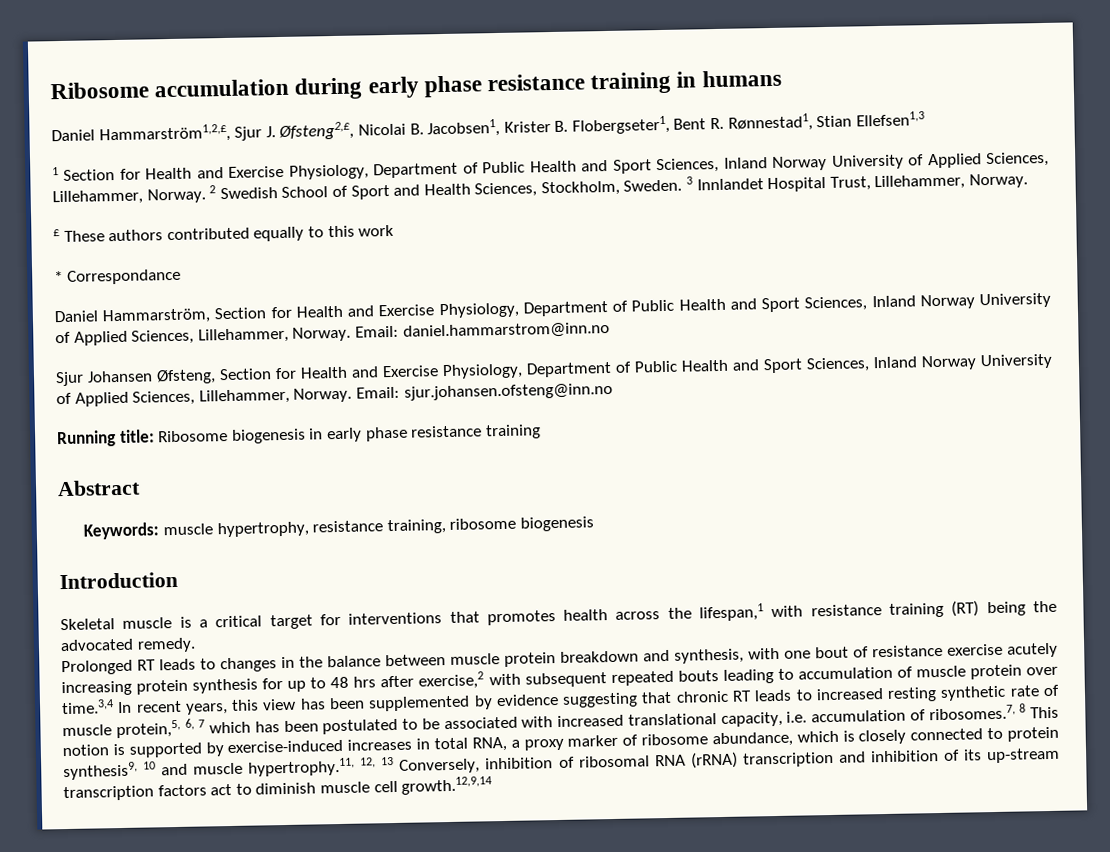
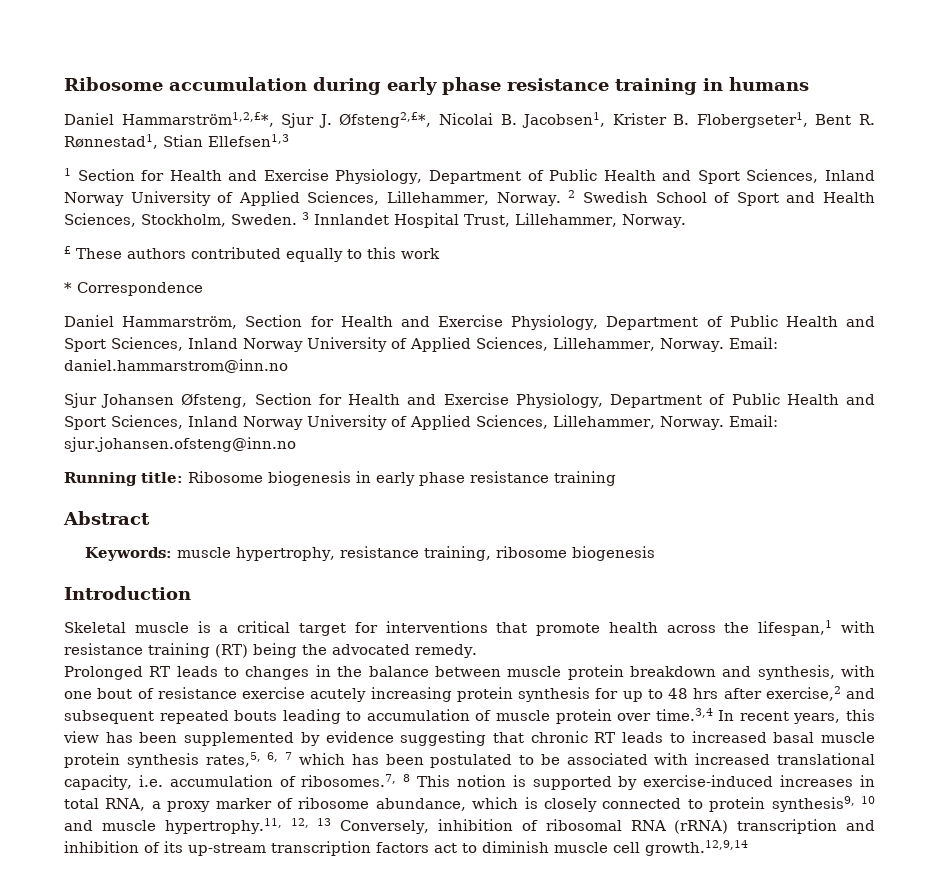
- Daniel Hammarström1,2,£, Sjur J. Øfsteng2,£, Nicolai B. Jacobsen1, Krister B. Flobergseter1, Bent R. Rønnestad1, Stian Ellefsen1,3
+ Daniel Hammarström1,2,£*, Sjur J. Øfsteng2,£*, Nicolai B. Jacobsen1, Krister B. Flobergseter1, Bent R. Rønnestad1, Stian Ellefsen1,3
- * Correspondance
+ * Correspondence
- Skeletal muscle is a critical target for interventions that promotes health across the lifespan,1 with resistance training (RT) being the advocated remedy.
+ Skeletal muscle is a critical target for interventions that promote health across the lifespan,1 with resistance training (RT) being the advocated remedy.
- Prolonged RT leads to changes in the balance between muscle protein breakdown and synthesis, with one bout of resistance exercise acutely increasing protein synthesis for up to 48 hrs after exercise,2 with subsequent repeated bouts leading to accumulation of muscle protein over time.3,4 In recent years, this view has been supplemented by evidence suggesting that chronic RT leads to increased resting synthetic rate of muscle protein,5, 6, 7 which has been postulated to be associated with increased translational capacity, i.e. accumulation of ribosomes.7, 8 This notion is supported by exercise-induced increases in total RNA, a proxy marker of ribosome abundance, which is closely connected to protein synthesis9, 10 and muscle hypertrophy.11, 12, 13 Conversely, inhibition of ribosomal RNA (rRNA) transcription and inhibition of its up-stream transcription factors act to diminish muscle cell growth.12,9,14
+ Prolonged RT leads to changes in the balance between muscle protein breakdown and synthesis, with one bout of resistance exercise acutely increasing protein synthesis for up to 48 hrs after exercise,2 and subsequent repeated bouts leading to accumulation of muscle protein over time.3,4 In recent years, this view has been supplemented by evidence suggesting that chronic RT leads to increased basal muscle protein synthesis rates,5, 6, 7 which has been postulated to be associated with increased translational capacity, i.e. accumulation of ribosomes.7, 8 This notion is supported by exercise-induced increases in total RNA, a proxy marker of ribosome abundance, which is closely connected to protein synthesis9, 10 and muscle hypertrophy.11, 12, 13 Conversely, inhibition of ribosomal RNA (rRNA) transcription and inhibition of its up-stream transcription factors act to diminish muscle cell growth.12,9,14

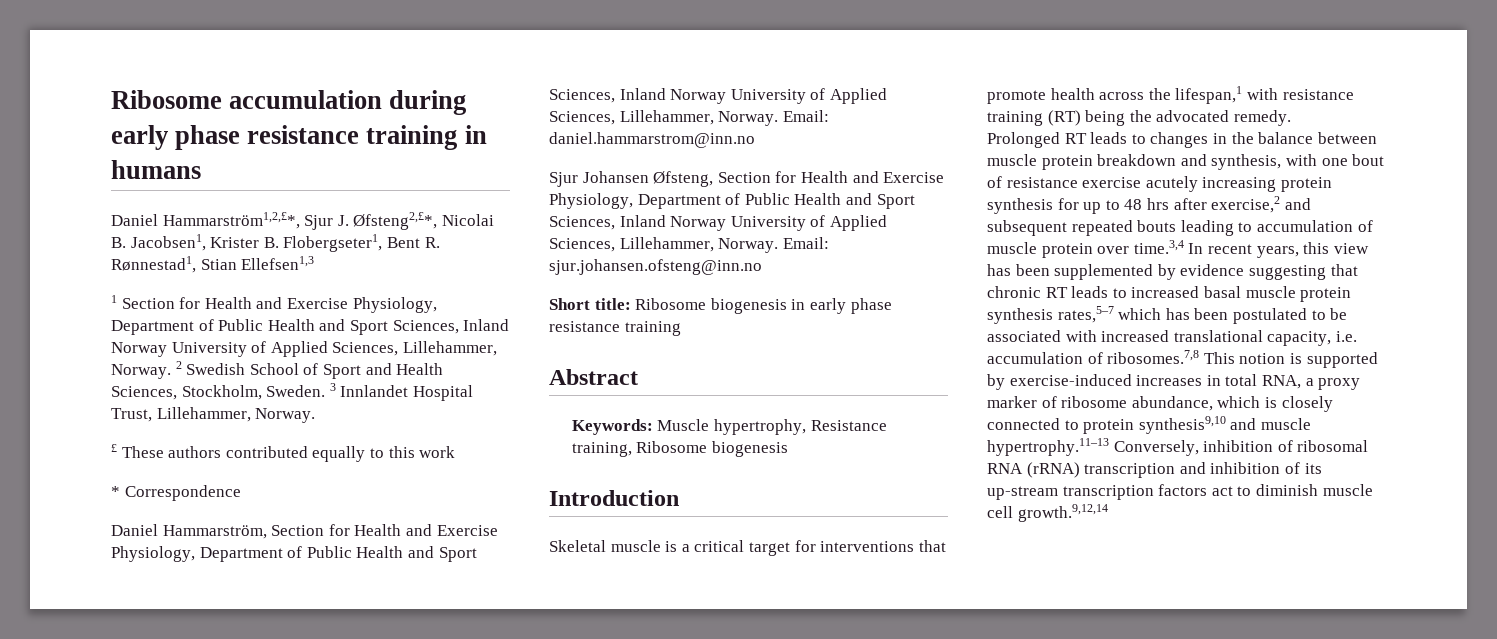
- Running title: Ribosome biogenesis in early phase resistance training
+ Short title: Ribosome biogenesis in early phase resistance training
- Keywords: muscle hypertrophy, resistance training, ribosome biogenesis
+ Keywords: Muscle hypertrophy, Resistance training, Ribosome biogenesis
- Prolonged RT leads to changes in the balance between muscle protein breakdown and synthesis, with one bout of resistance exercise acutely increasing protein synthesis for up to 48 hrs after exercise,2 and subsequent repeated bouts leading to accumulation of muscle protein over time.3,4 In recent years, this view has been supplemented by evidence suggesting that chronic RT leads to increased basal muscle protein synthesis rates,5, 6, 7 which has been postulated to be associated with increased translational capacity, i.e. accumulation of ribosomes.7, 8 This notion is supported by exercise-induced increases in total RNA, a proxy marker of ribosome abundance, which is closely connected to protein synthesis9, 10 and muscle hypertrophy.11, 12, 13 Conversely, inhibition of ribosomal RNA (rRNA) transcription and inhibition of its up-stream transcription factors act to diminish muscle cell growth.12,9,14
+ Prolonged RT leads to changes in the balance between muscle protein breakdown and synthesis, with one bout of resistance exercise acutely increasing protein synthesis for up to 48 hrs after exercise,2 and subsequent repeated bouts leading to accumulation of muscle protein over time.3,4 In recent years, this view has been supplemented by evidence suggesting that chronic RT leads to increased basal muscle protein synthesis rates,5–7 which has been postulated to be associated with increased translational capacity, i.e. accumulation of ribosomes.7,8 This notion is supported by exercise-induced increases in total RNA, a proxy marker of ribosome abundance, which is closely connected to protein synthesis9,10 and muscle hypertrophy.11–13 Conversely, inhibition of ribosomal RNA (rRNA) transcription and inhibition of its up-stream transcription factors act to diminish muscle cell growth.9,12,14

